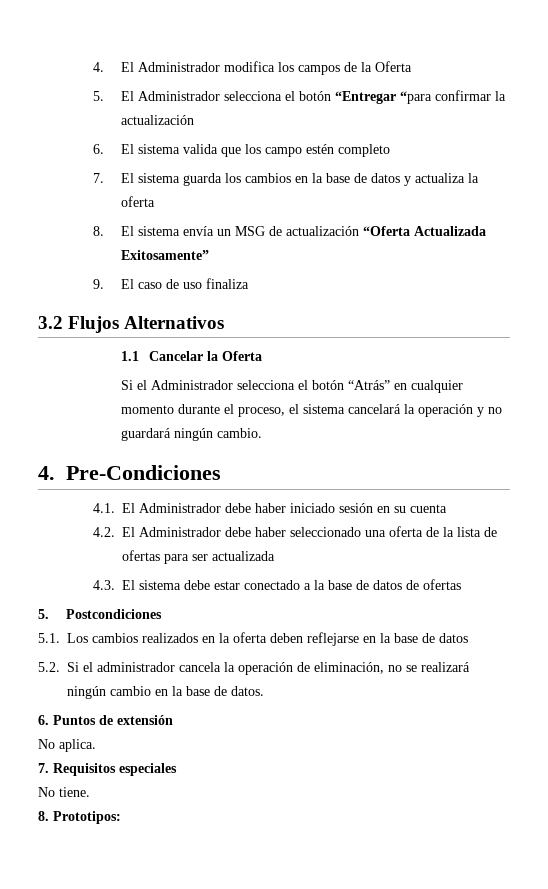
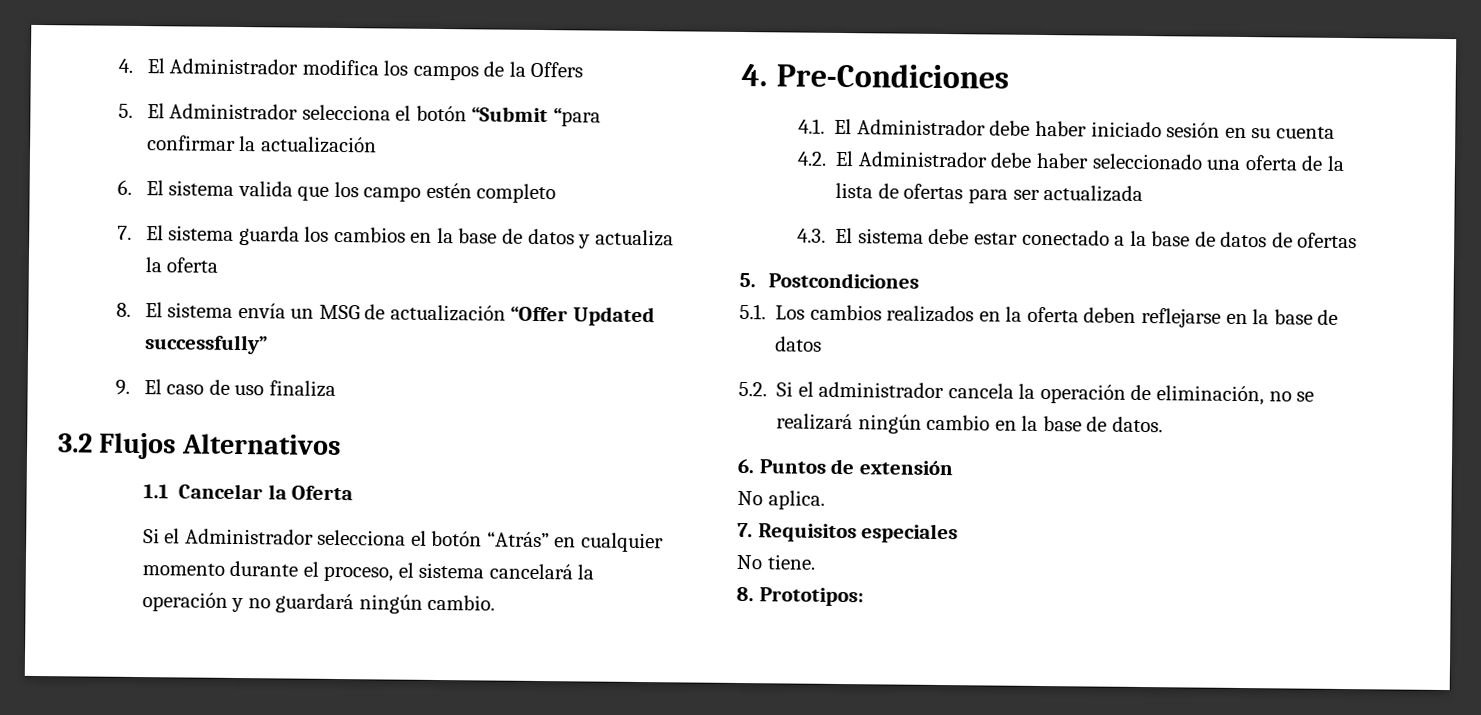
- 4. El Administrador modifica los campos de la Oferta
+ 4. El Administrador modifica los campos de la Offers
- 5. El Administrador selecciona el botón “Entregar “para confirmar la actualización
+ 5. El Administrador selecciona el botón “Submit “para confirmar la actualización
- 8. El sistema envía un MSG de actualización “Oferta Actualizada Exitosamente”
+ 8. El sistema envía un MSG de actualización “Offer Updated successfully”

